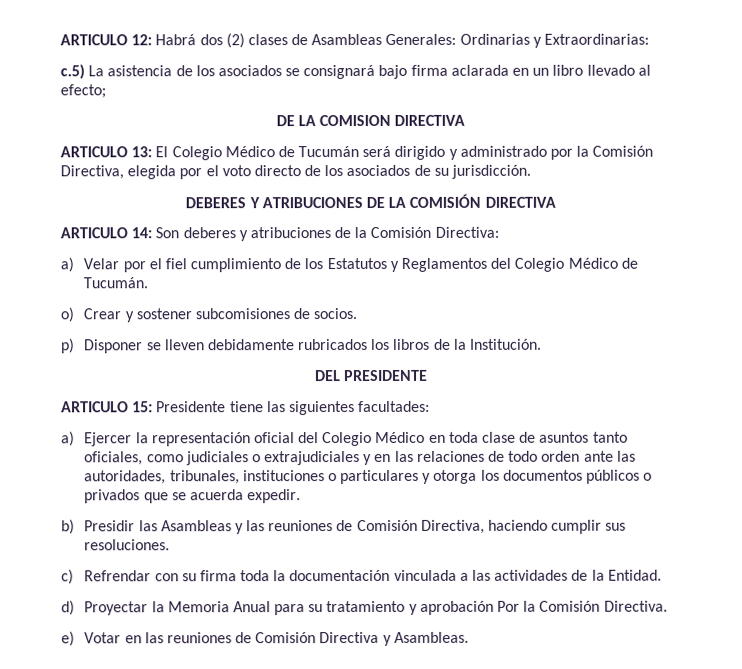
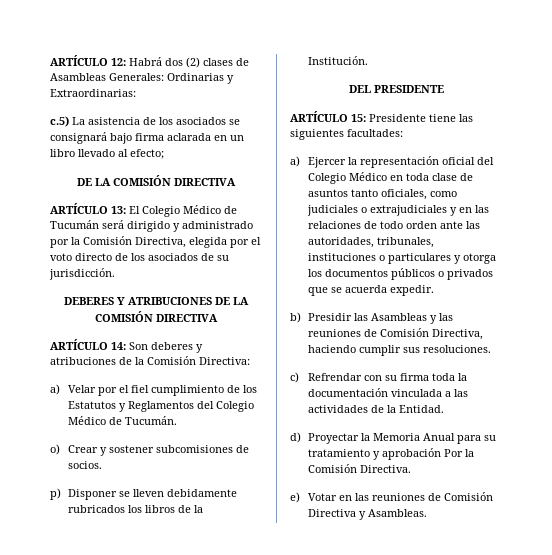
- ARTICULO 12: Habrá dos (2) clases de Asambleas Generales: Ordinarias y Extraordinarias:
+ ARTÍCULO 12: Habrá dos (2) clases de Asambleas Generales: Ordinarias y Extraordinarias:
  c.5) La asistencia de los asociados se consignará bajo firma aclarada en un libro llevado al efecto;
- DE LA COMISION DIRECTIVA
- ARTICULO 13: El Colegio Médico de Tucumán será dirigido y administrado por la Comisión Directiva, elegida por el voto directo de los asociados de su jurisdicción.
+ DE LA COMISIÓN DIRECTIVA
+ ARTÍCULO 13: El Colegio Médico de Tucumán será dirigido y administrado por la Comisión Directiva, elegida por el voto directo de los asociados de su jurisdicción.
- ARTICULO 14: Son deberes y atribuciones de la Comisión Directiva:
+ ARTÍCULO 14: Son deberes y atribuciones de la Comisión Directiva:
- ARTICULO 15: Presidente tiene las siguientes facultades:
+ ARTÍCULO 15: Presidente tiene las siguientes facultades:

